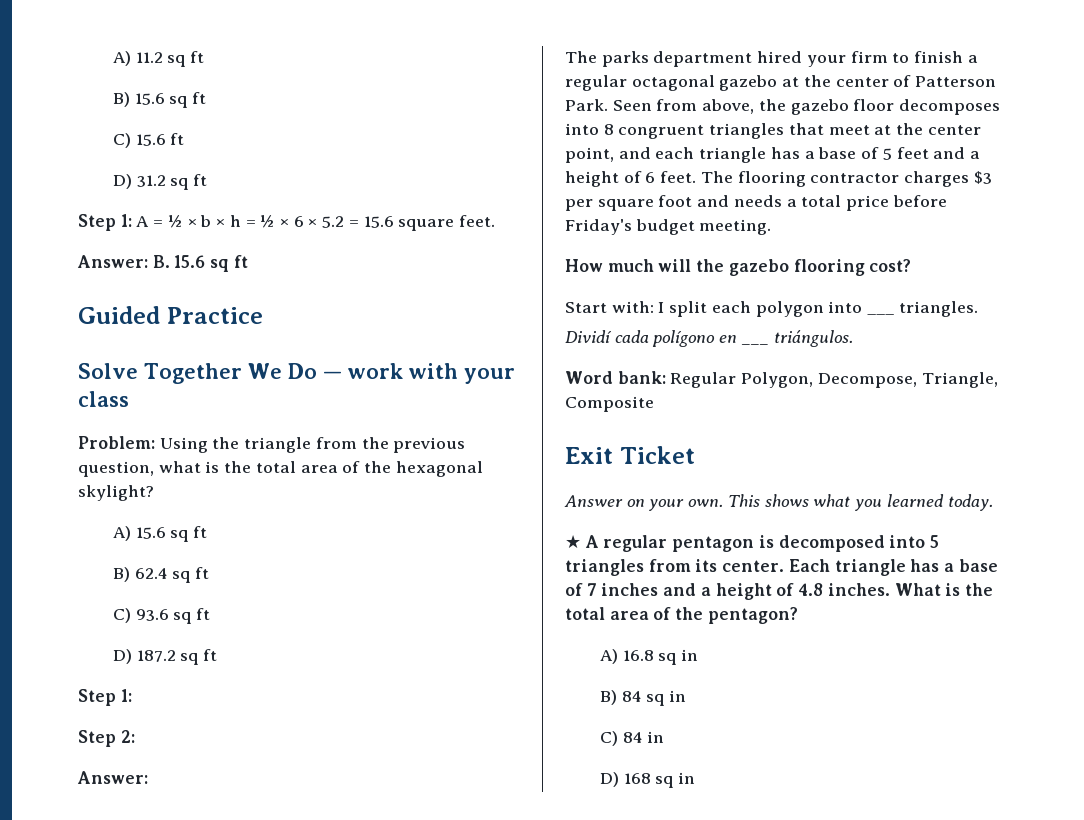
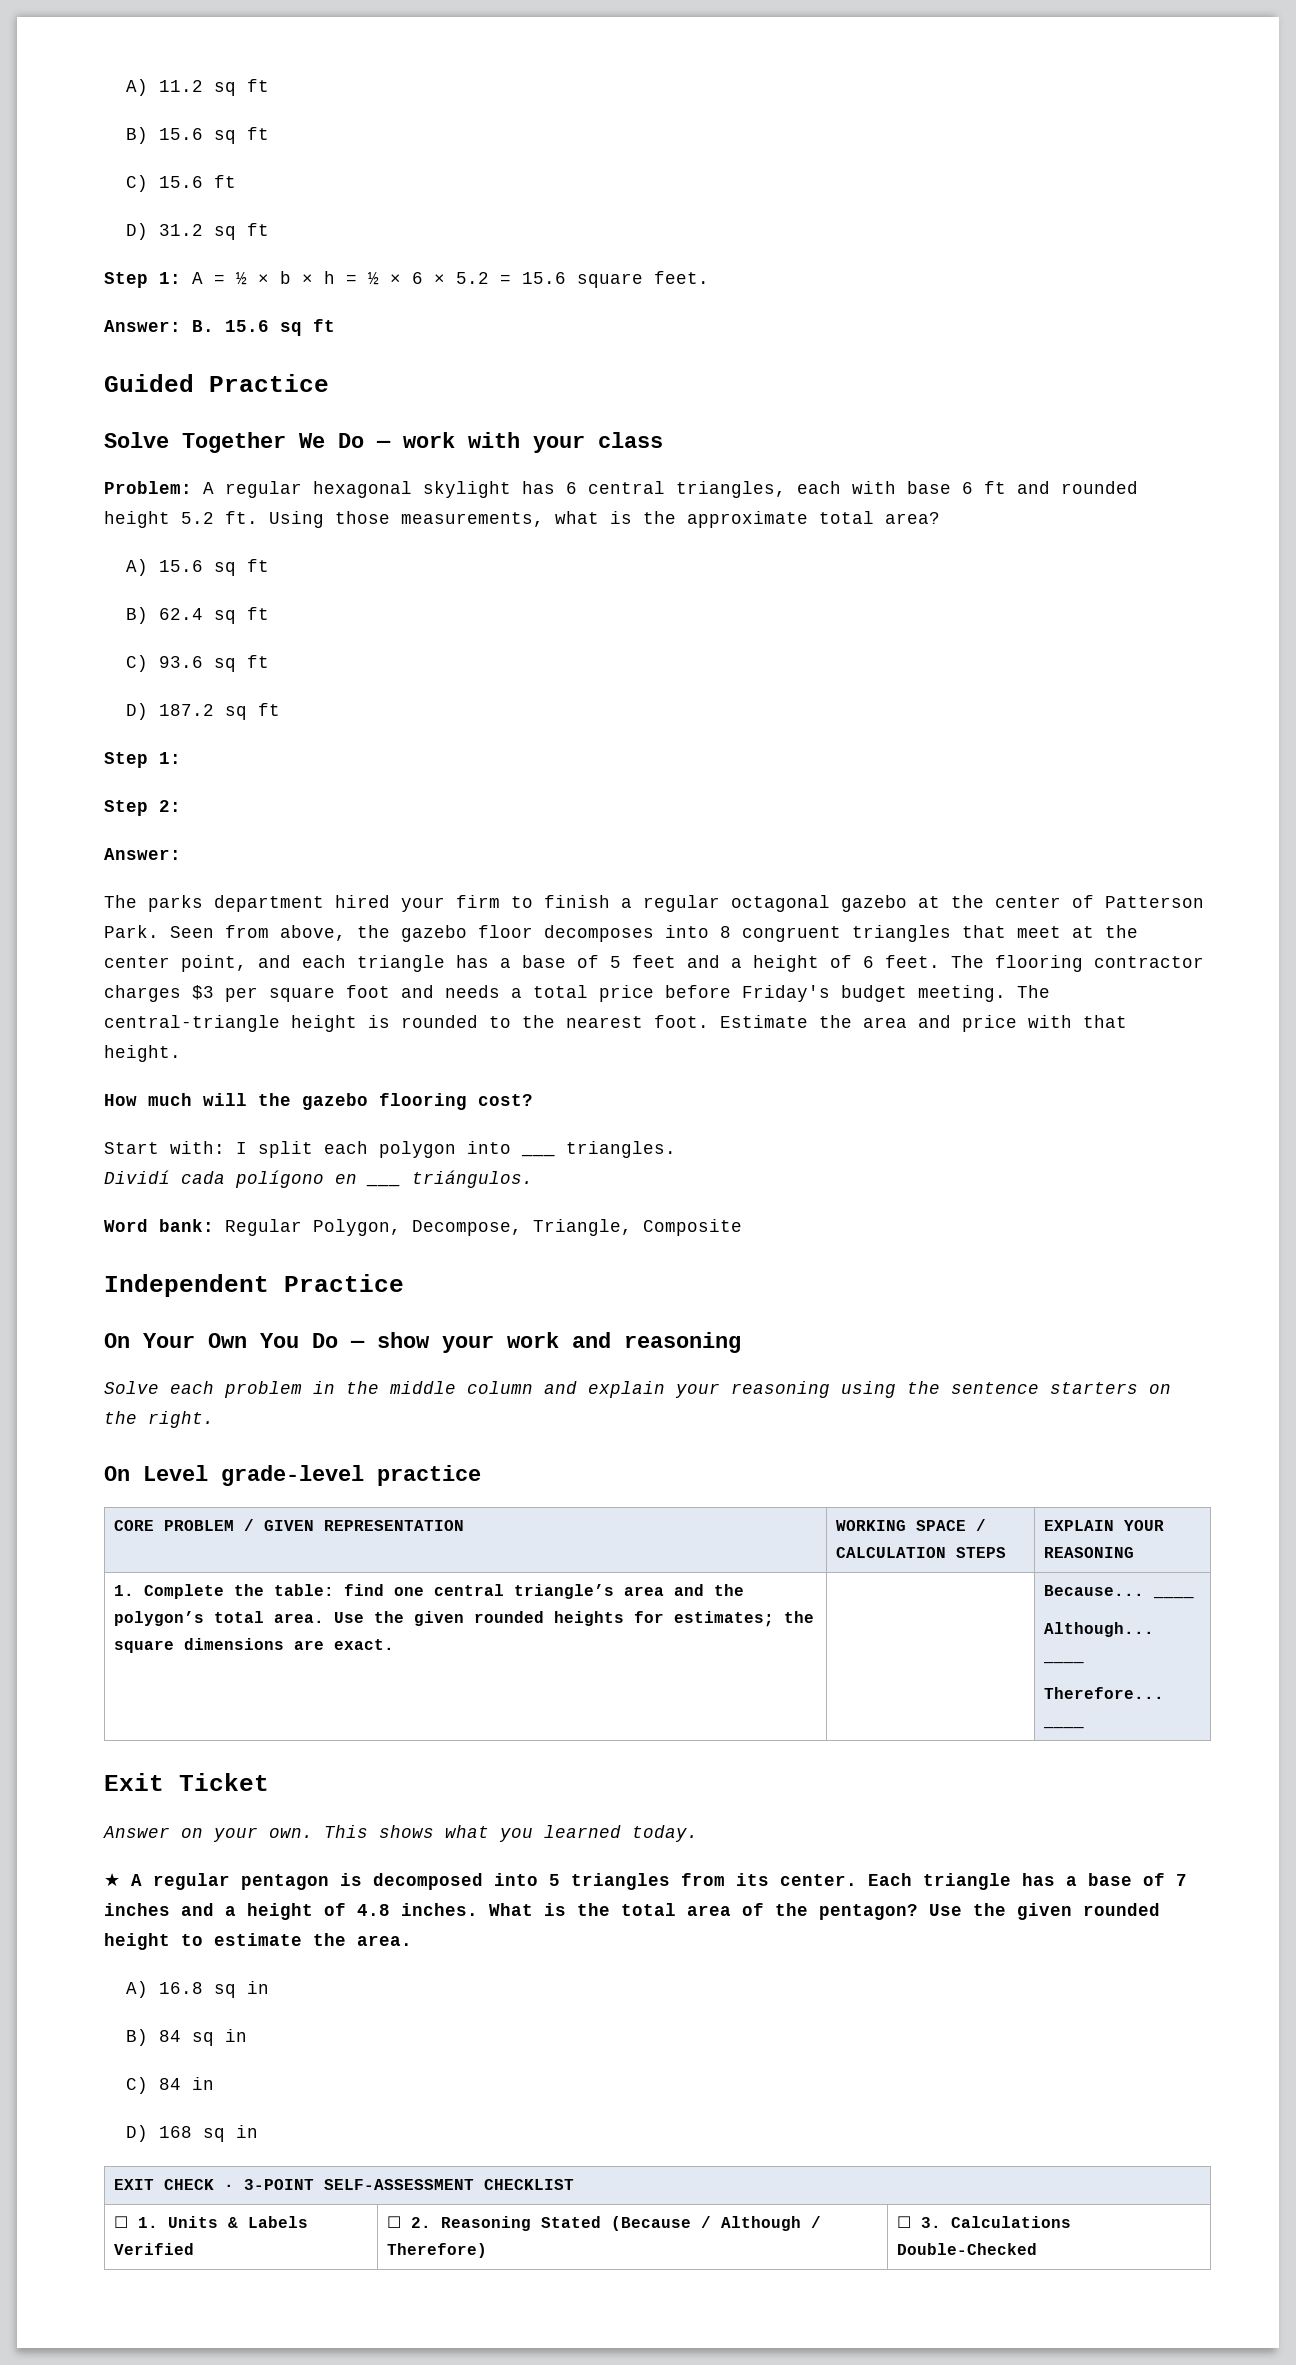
- Problem: Using the triangle from the previous question, what is the total area of the hexagonal skylight?
+ Problem: A regular hexagonal skylight has 6 central triangles, each with base 6 ft and rounded height 5.2 ft. Using those measurements, what is the approximate total area?
+ The central-triangle height is rounded to the nearest foot. Estimate the area and price with that height.
+ Independent Practice
+ On Your Own You Do — show your work and reasoning
+ Solve each problem in the middle column and explain your reasoning using the sentence starters on the right.
+ On Level grade-level practice
+ CORE PROBLEM / GIVEN REPRESENTATION | WORKING SPACE / CALCULATION STEPS | EXPLAIN YOUR REASONING
+ 1. Complete the table: find one central triangle’s area and the polygon’s total area. Use the given rounded heights for estimates; the square dimensions are exact. | | Because... ____
+ Although... ____
+ Therefore... ____
+ Use the given rounded height to estimate the area.
+ EXIT CHECK · 3-POINT SELF-ASSESSMENT CHECKLIST
+ ☐ 1. Units & Labels Verified | ☐ 2. Reasoning Stated (Because / Although / Therefore) | ☐ 3. Calculations Double-Checked

